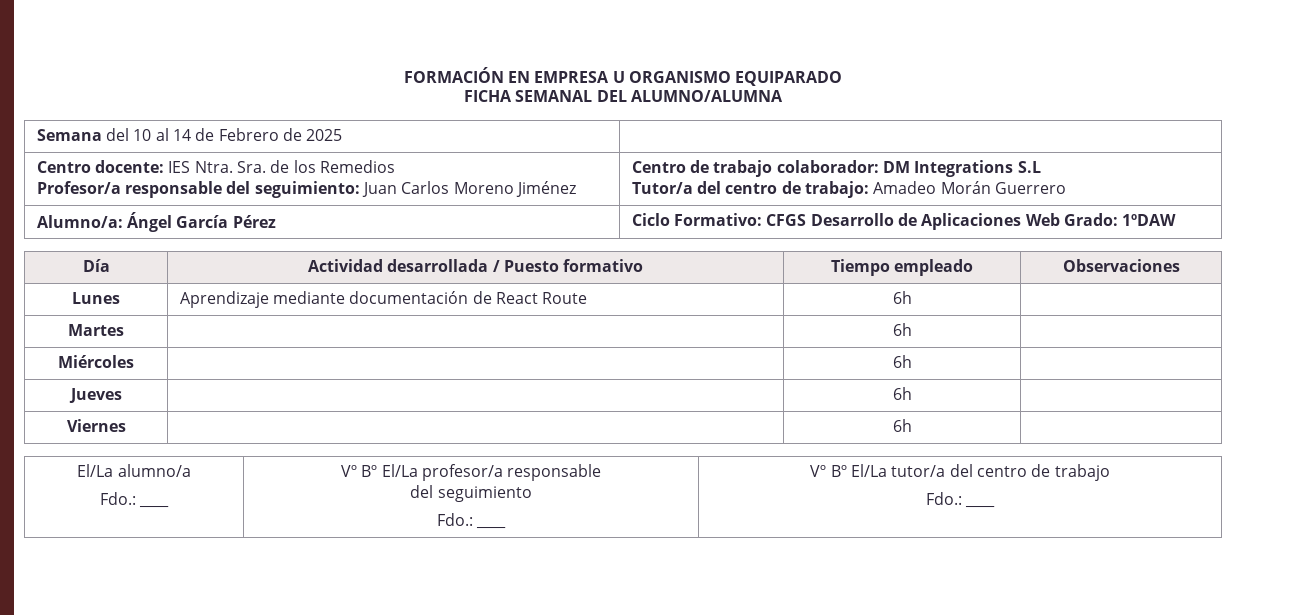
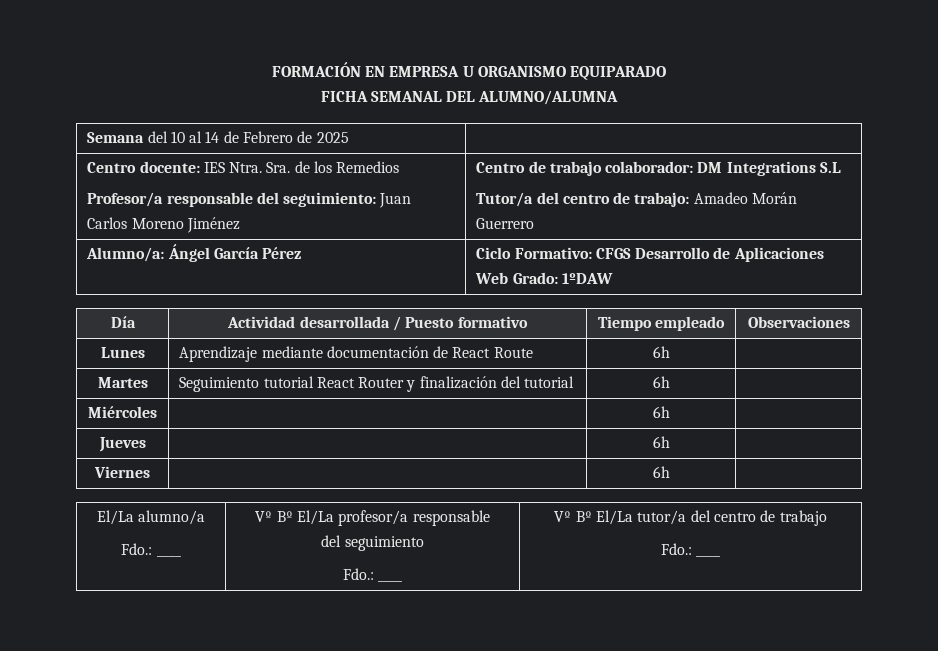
- Martes | | 6h |
+ Martes | Seguimiento tutorial React Router y finalización del tutorial | 6h |

